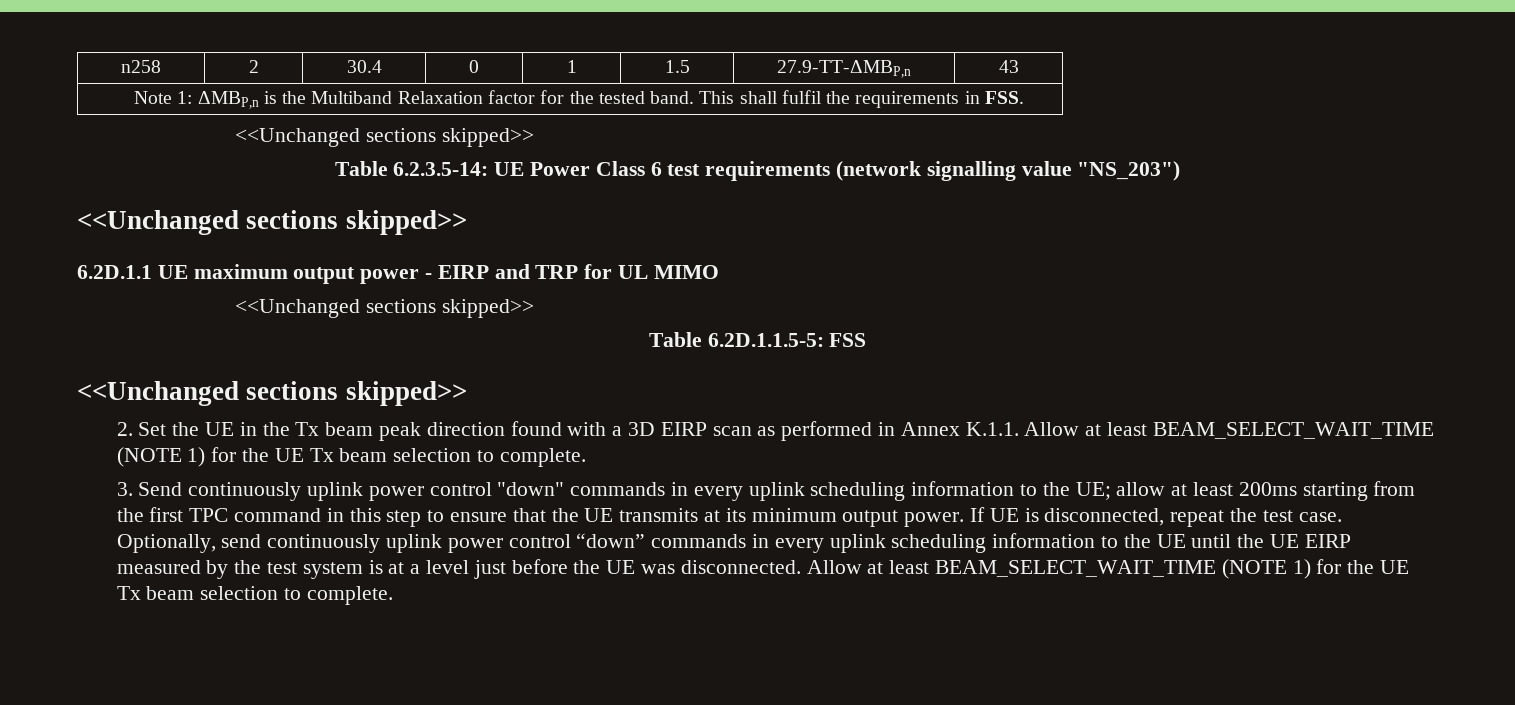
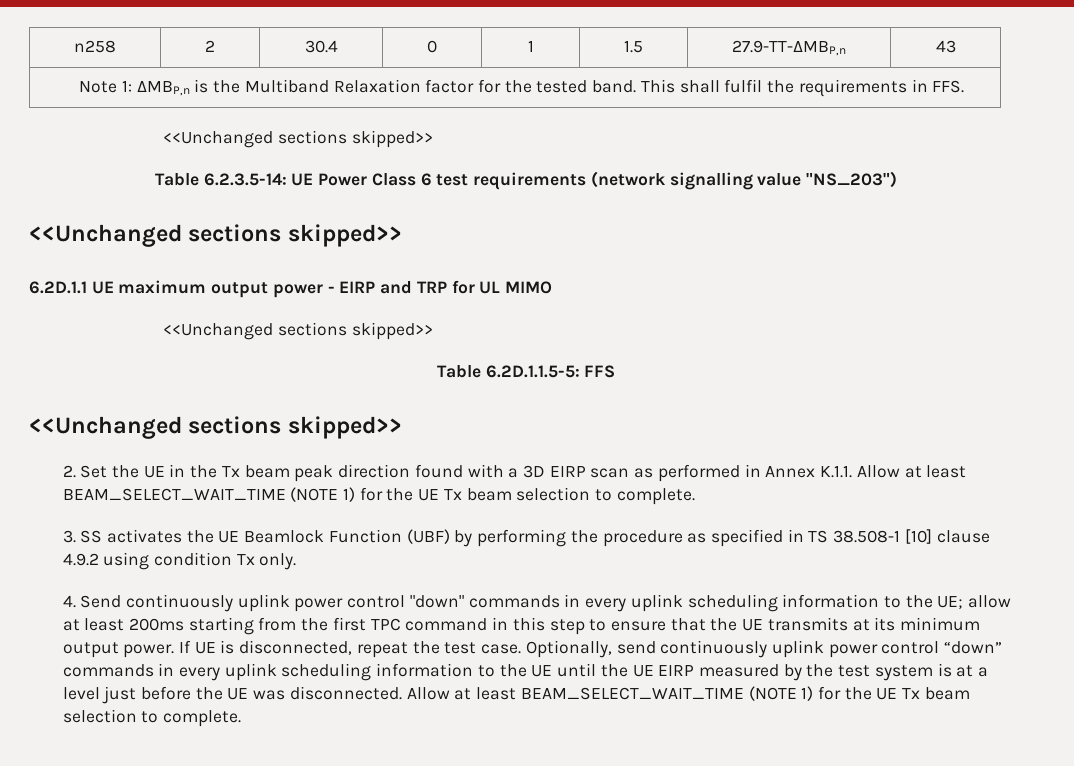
- Note 1: ΔMBP,n is the Multiband Relaxation factor for the tested band. This shall fulfil the requirements in FSS.
+ Note 1: ΔMBP,n is the Multiband Relaxation factor for the tested band. This shall fulfil the requirements in FFS.
- Table 6.2D.1.1.5-5: FSS
+ Table 6.2D.1.1.5-5: FFS
- 3. Send continuously uplink power control "down" commands in every uplink scheduling information to the UE; allow at least 200ms starting from the first TPC command in this step to ensure that the UE transmits at its minimum output power.
+ 3. SS activates the UE Beamlock Function (UBF) by performing the procedure as specified in TS 38.508-1 [10] clause 4.9.2 using condition Tx only.
+ 4. Send continuously uplink power control "down" commands in every uplink scheduling information to the UE; allow at least 200ms starting from the first TPC command in this step to ensure that the UE transmits at its minimum output power.

